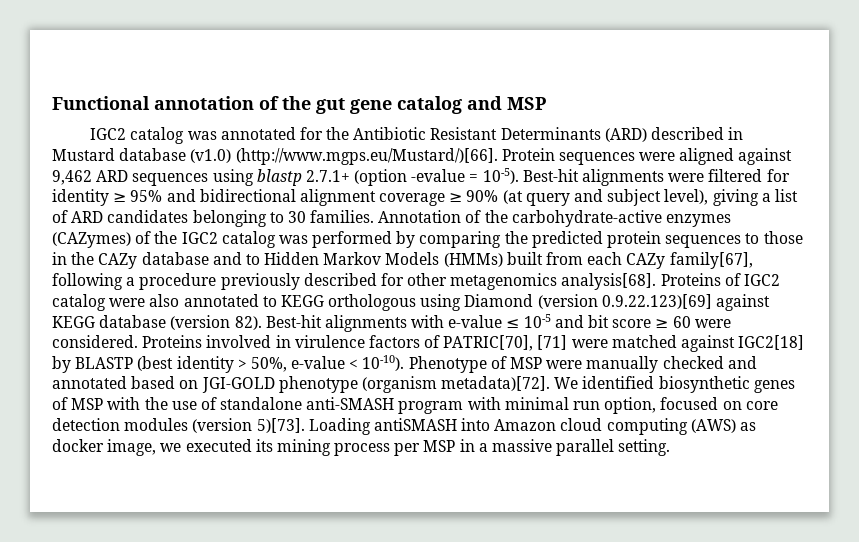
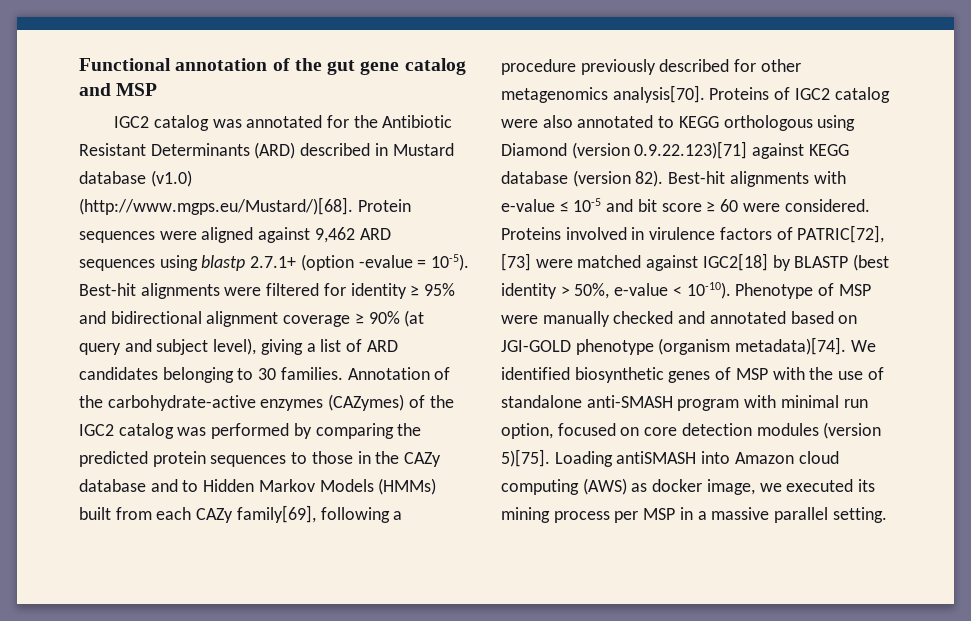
- IGC2 catalog was annotated for the Antibiotic Resistant Determinants (ARD) described in Mustard database (v1.0) (http://www.mgps.eu/Mustard/)[66]. Protein sequences were aligned against 9,462 ARD sequences using blastp 2.7.1+ (option -evalue = 10-5).
+ IGC2 catalog was annotated for the Antibiotic Resistant Determinants (ARD) described in Mustard database (v1.0) (http://www.mgps.eu/Mustard/)[68]. Protein sequences were aligned against 9,462 ARD sequences using blastp 2.7.1+ (option -evalue = 10-5).
- Annotation of the carbohydrate-active enzymes (CAZymes) of the IGC2 catalog was performed by comparing the predicted protein sequences to those in the CAZy database and to Hidden Markov Models (HMMs) built from each CAZy family[67], following a procedure previously described for other metagenomics analysis[68].
+ Annotation of the carbohydrate-active enzymes (CAZymes) of the IGC2 catalog was performed by comparing the predicted protein sequences to those in the CAZy database and to Hidden Markov Models (HMMs) built from each CAZy family[69], following a procedure previously described for other metagenomics analysis[70].
- Proteins of IGC2 catalog were also annotated to KEGG orthologous using Diamond (version 0.9.22.123)[69] against KEGG database (version 82).
+ Proteins of IGC2 catalog were also annotated to KEGG orthologous using Diamond (version 0.9.22.123)[71] against KEGG database (version 82).
- Proteins involved in virulence factors of PATRIC[70], [71] were matched against IGC2[18] by BLASTP (best identity > 50%, e-value < 10-10).
+ Proteins involved in virulence factors of PATRIC[72], [73] were matched against IGC2[18] by BLASTP (best identity > 50%, e-value < 10-10).
- Phenotype of MSP were manually checked and annotated based on JGI-GOLD phenotype (organism metadata)[72].
+ Phenotype of MSP were manually checked and annotated based on JGI-GOLD phenotype (organism metadata)[74].
- We identified biosynthetic genes of MSP with the use of standalone anti-SMASH program with minimal run option, focused on core detection modules (version 5)[73].
+ We identified biosynthetic genes of MSP with the use of standalone anti-SMASH program with minimal run option, focused on core detection modules (version 5)[75].

